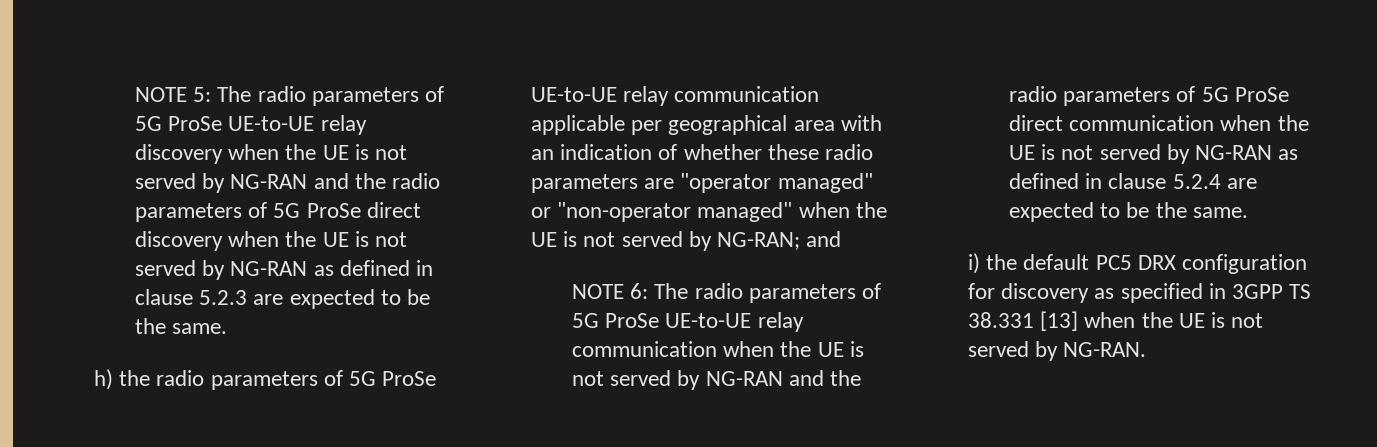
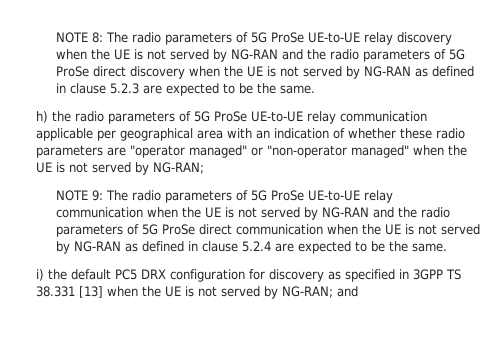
- NOTE 5: The radio parameters of 5G ProSe UE-to-UE relay discovery when the UE is not served by NG-RAN and the radio parameters of 5G ProSe direct discovery when the UE is not served by NG-RAN as defined in clause 5.2.3 are expected to be the same.
+ NOTE 8: The radio parameters of 5G ProSe UE-to-UE relay discovery when the UE is not served by NG-RAN and the radio parameters of 5G ProSe direct discovery when the UE is not served by NG-RAN as defined in clause 5.2.3 are expected to be the same.
- h) the radio parameters of 5G ProSe UE-to-UE relay communication applicable per geographical area with an indication of whether these radio parameters are "operator managed" or "non-operator managed" when the UE is not served by NG-RAN; and
- NOTE 6:
+ h) the radio parameters of 5G ProSe UE-to-UE relay communication applicable per geographical area with an indication of whether these radio parameters are "operator managed" or "non-operator managed" when the UE is not served by NG-RAN;
+ NOTE 9:
- i) the default PC5 DRX configuration for discovery as specified in 3GPP TS 38.331 [13] when the UE is not served by NG-RAN.
+ i) the default PC5 DRX configuration for discovery as specified in 3GPP TS 38.331 [13] when the UE is not served by NG-RAN; and

